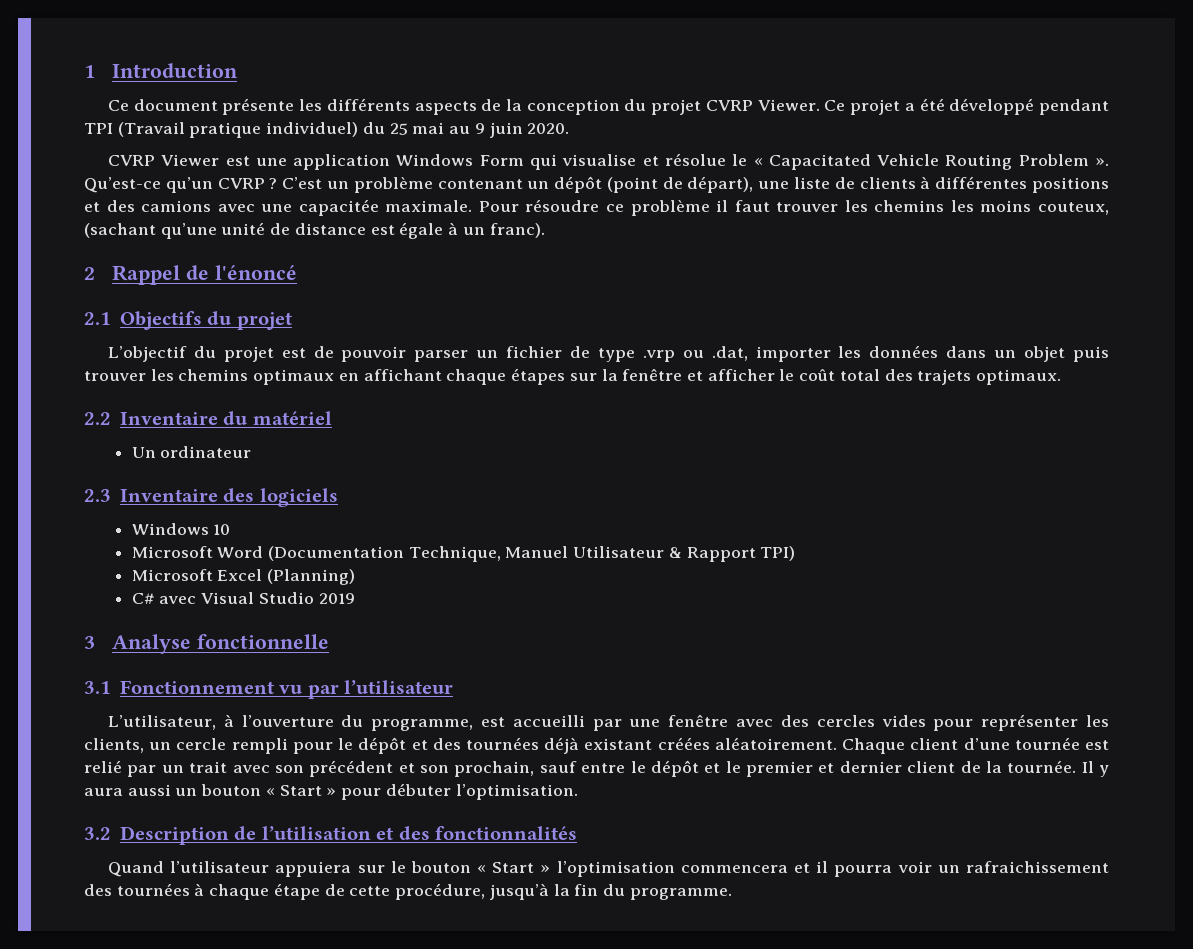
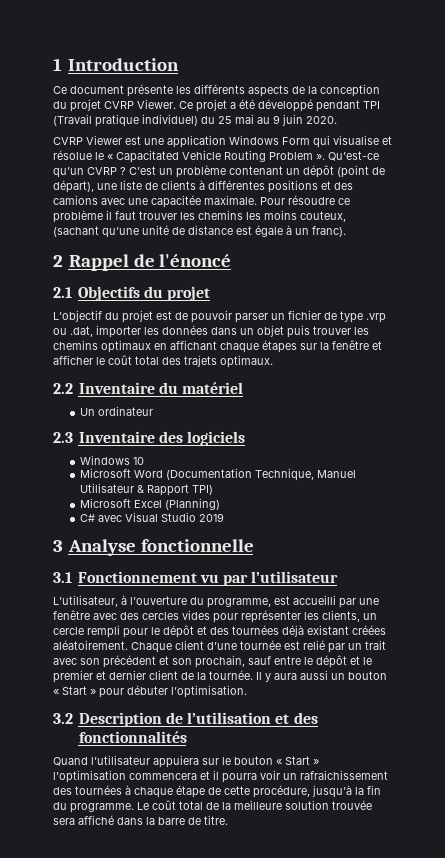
+ Le coût total de la meilleure solution trouvée sera affiché dans la barre de titre.

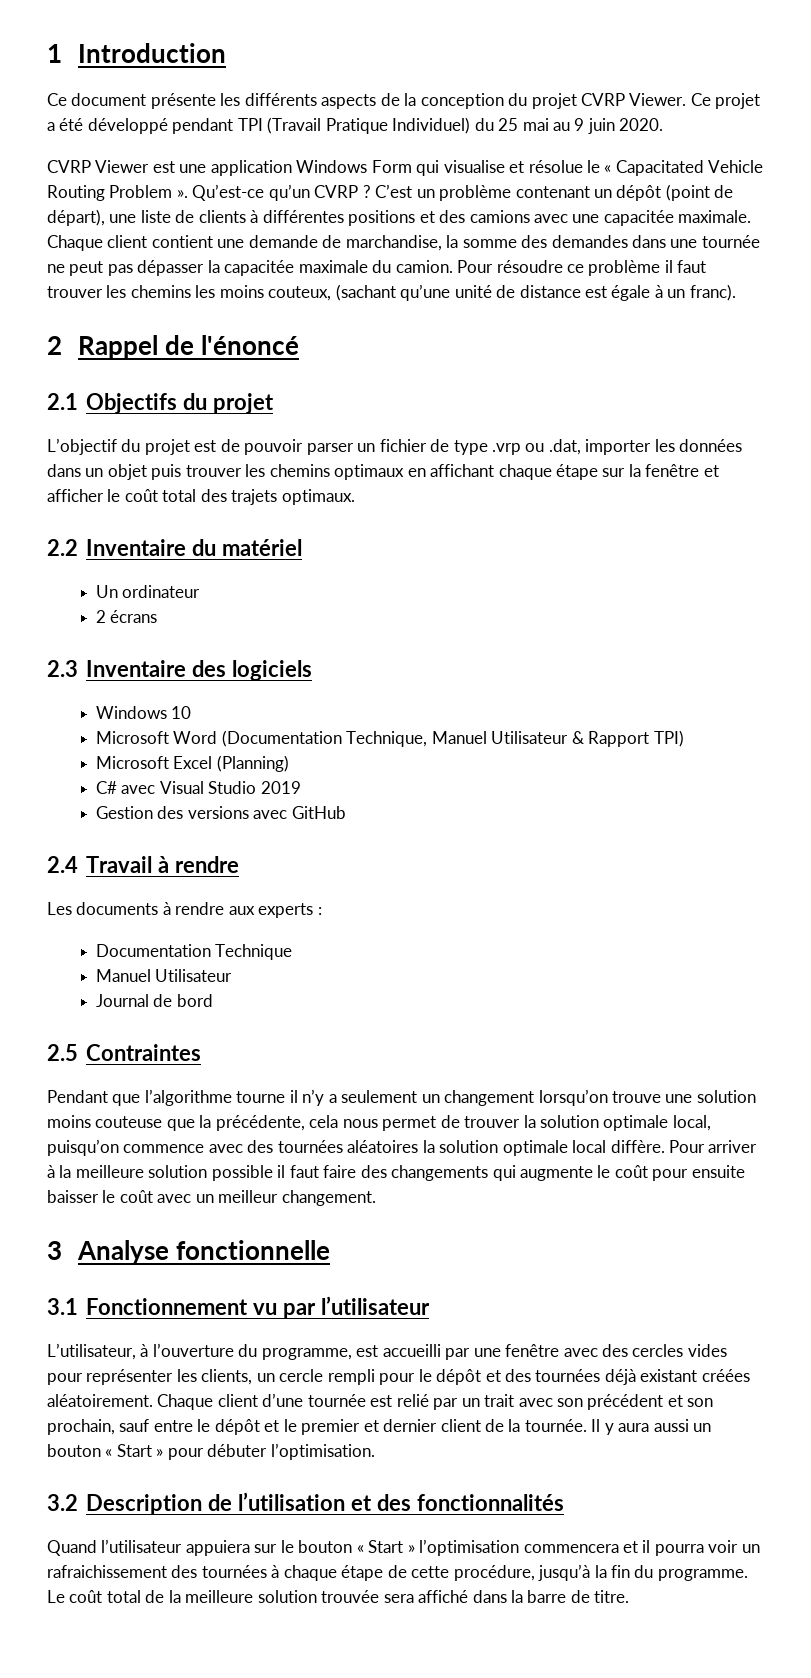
- Ce projet a été développé pendant TPI (Travail pratique individuel) du 25 mai au 9 juin 2020.
+ Ce projet a été développé pendant TPI (Travail Pratique Individuel) du 25 mai au 9 juin 2020.
+ Chaque client contient une demande de marchandise, la somme des demandes dans une tournée ne peut pas dépasser la capacitée maximale du camion.
- L’objectif du projet est de pouvoir parser un fichier de type .vrp ou .dat, importer les données dans un objet puis trouver les chemins optimaux en affichant chaque étapes sur la fenêtre et afficher le coût total des trajets optimaux.
+ L’objectif du projet est de pouvoir parser un fichier de type .vrp ou .dat, importer les données dans un objet puis trouver les chemins optimaux en affichant chaque étape sur la fenêtre et afficher le coût total des trajets optimaux.
+ 2 écrans
+ Gestion des versions avec GitHub
+ 2.4 Travail à rendre
+ Les documents à rendre aux experts :
+ Documentation Technique
+ Manuel Utilisateur
+ Journal de bord
+ 2.5 Contraintes
+ Pendant que l’algorithme tourne il n’y a seulement un changement lorsqu’on trouve une solution moins couteuse que la précédente, cela nous permet de trouver la solution optimale local, puisqu’on commence avec des tournées aléatoires la solution optimale local diffère. Pour arriver à la meilleure solution possible il faut faire des changements qui augmente le coût pour ensuite baisser le coût avec un meilleur changement.

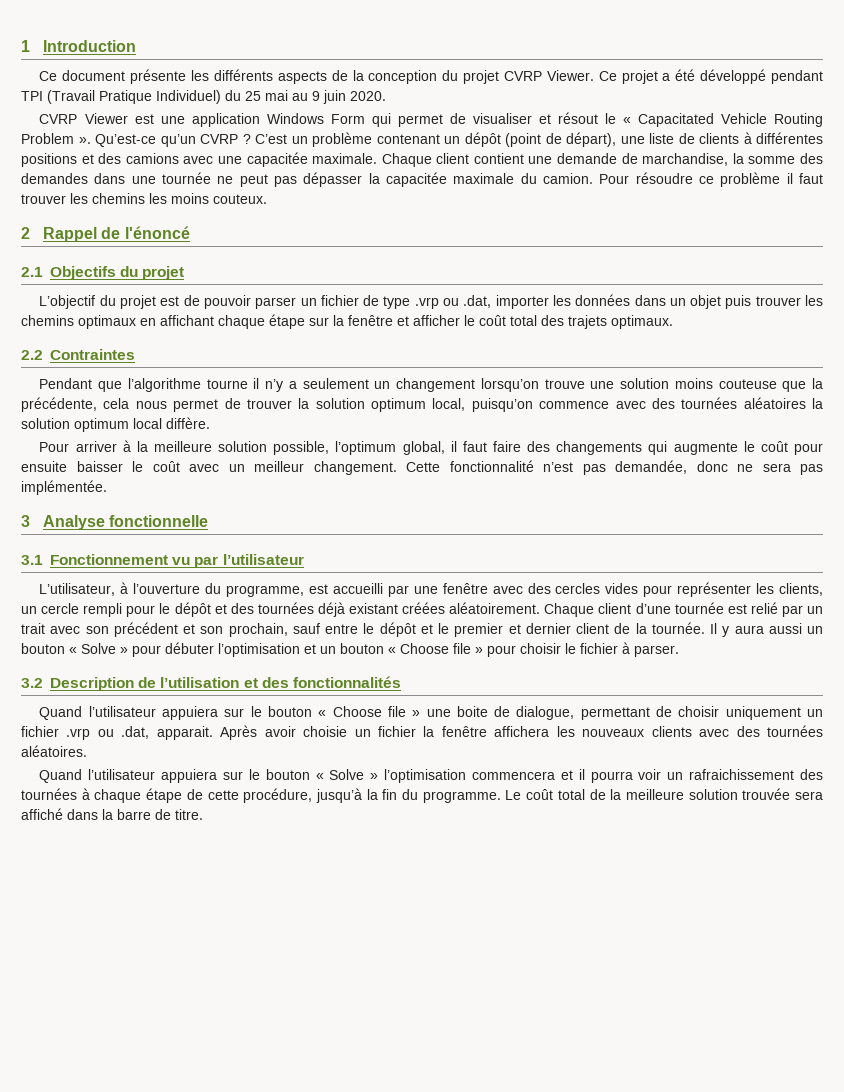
- CVRP Viewer est une application Windows Form qui visualise et résolue le « Capacitated Vehicle Routing Problem ».
+ CVRP Viewer est une application Windows Form qui permet de visualiser et résout le « Capacitated Vehicle Routing Problem ».
- Pour résoudre ce problème il faut trouver les chemins les moins couteux, (sachant qu’une unité de distance est égale à un franc).
+ Pour résoudre ce problème il faut trouver les chemins les moins couteux.
- 2.2 Inventaire du matériel
- Un ordinateur
- 2 écrans
- 2.3 Inventaire des logiciels
- Windows 10
- Microsoft Word (Documentation Technique, Manuel Utilisateur & Rapport TPI)
- Microsoft Excel (Planning)
- C# avec Visual Studio 2019
- Gestion des versions avec GitHub
- 2.4 Travail à rendre
- Les documents à rendre aux experts :
- Documentation Technique
- Manuel Utilisateur
- Journal de bord
- 2.5 Contraintes
+ 2.2 Contraintes
- Pendant que l’algorithme tourne il n’y a seulement un changement lorsqu’on trouve une solution moins couteuse que la précédente, cela nous permet de trouver la solution optimale local, puisqu’on commence avec des tournées aléatoires la solution optimale local diffère. Pour arriver à la meilleure solution possible il faut faire des changements qui augmente le coût pour ensuite baisser le coût avec un meilleur changement.
+ Pendant que l’algorithme tourne il n’y a seulement un changement lorsqu’on trouve une solution moins couteuse que la précédente, cela nous permet de trouver la solution optimum local, puisqu’on commence avec des tournées aléatoires la solution optimum local diffère.
+ Pour arriver à la meilleure solution possible, l’optimum global, il faut faire des changements qui augmente le coût pour ensuite baisser le coût avec un meilleur changement. Cette fonctionnalité n’est pas demandée, donc ne sera pas implémentée.
- Il y aura aussi un bouton « Start » pour débuter l’optimisation.
+ Il y aura aussi un bouton « Solve » pour débuter l’optimisation et un bouton « Choose file » pour choisir le fichier à parser.
- Quand l’utilisateur appuiera sur le bouton « Start » l’optimisation commencera et il pourra voir un rafraichissement des tournées à chaque étape de cette procédure, jusqu’à la fin du programme.
+ Quand l’utilisateur appuiera sur le bouton « Choose file » une boite de dialogue, permettant de choisir uniquement un fichier .vrp ou .dat, apparait. Après avoir choisie un fichier la fenêtre affichera les nouveaux clients avec des tournées aléatoires.
+ Quand l’utilisateur appuiera sur le bouton « Solve » l’optimisation commencera et il pourra voir un rafraichissement des tournées à chaque étape de cette procédure, jusqu’à la fin du programme.

